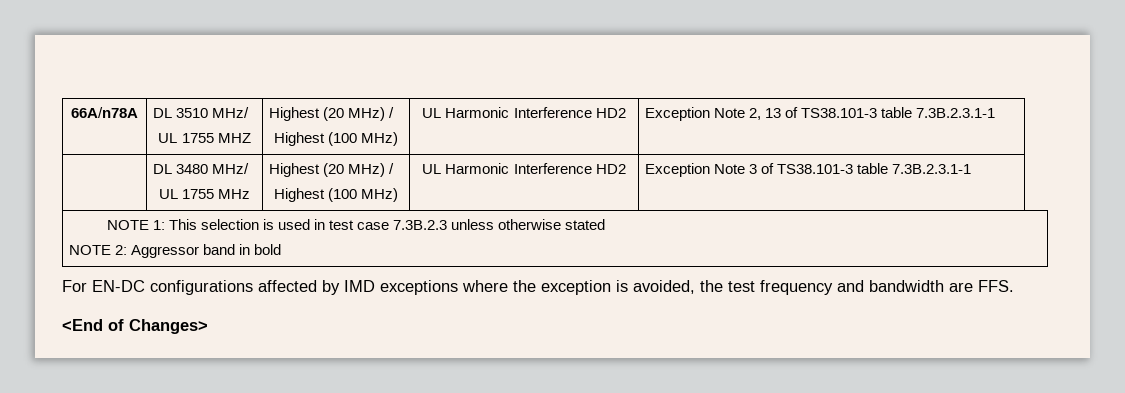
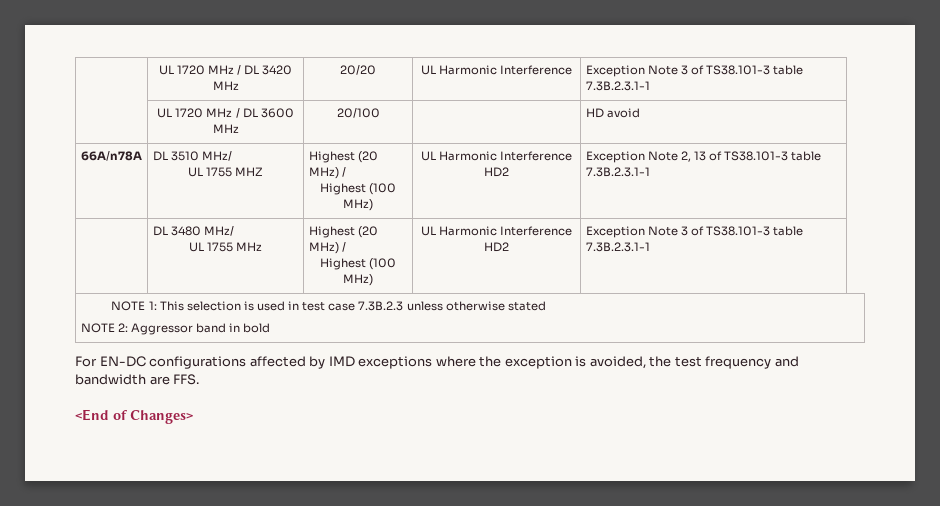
+ | UL 1720 MHz / DL 3420 MHz | 20/20 | UL Harmonic Interference | Exception Note 3 of TS38.101-3 table 7.3B.2.3.1-1
+ | UL 1720 MHz / DL 3600 MHz | 20/100 | | HD avoid

